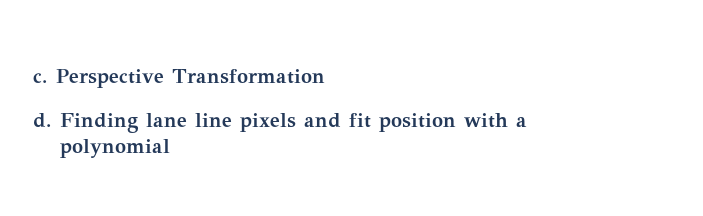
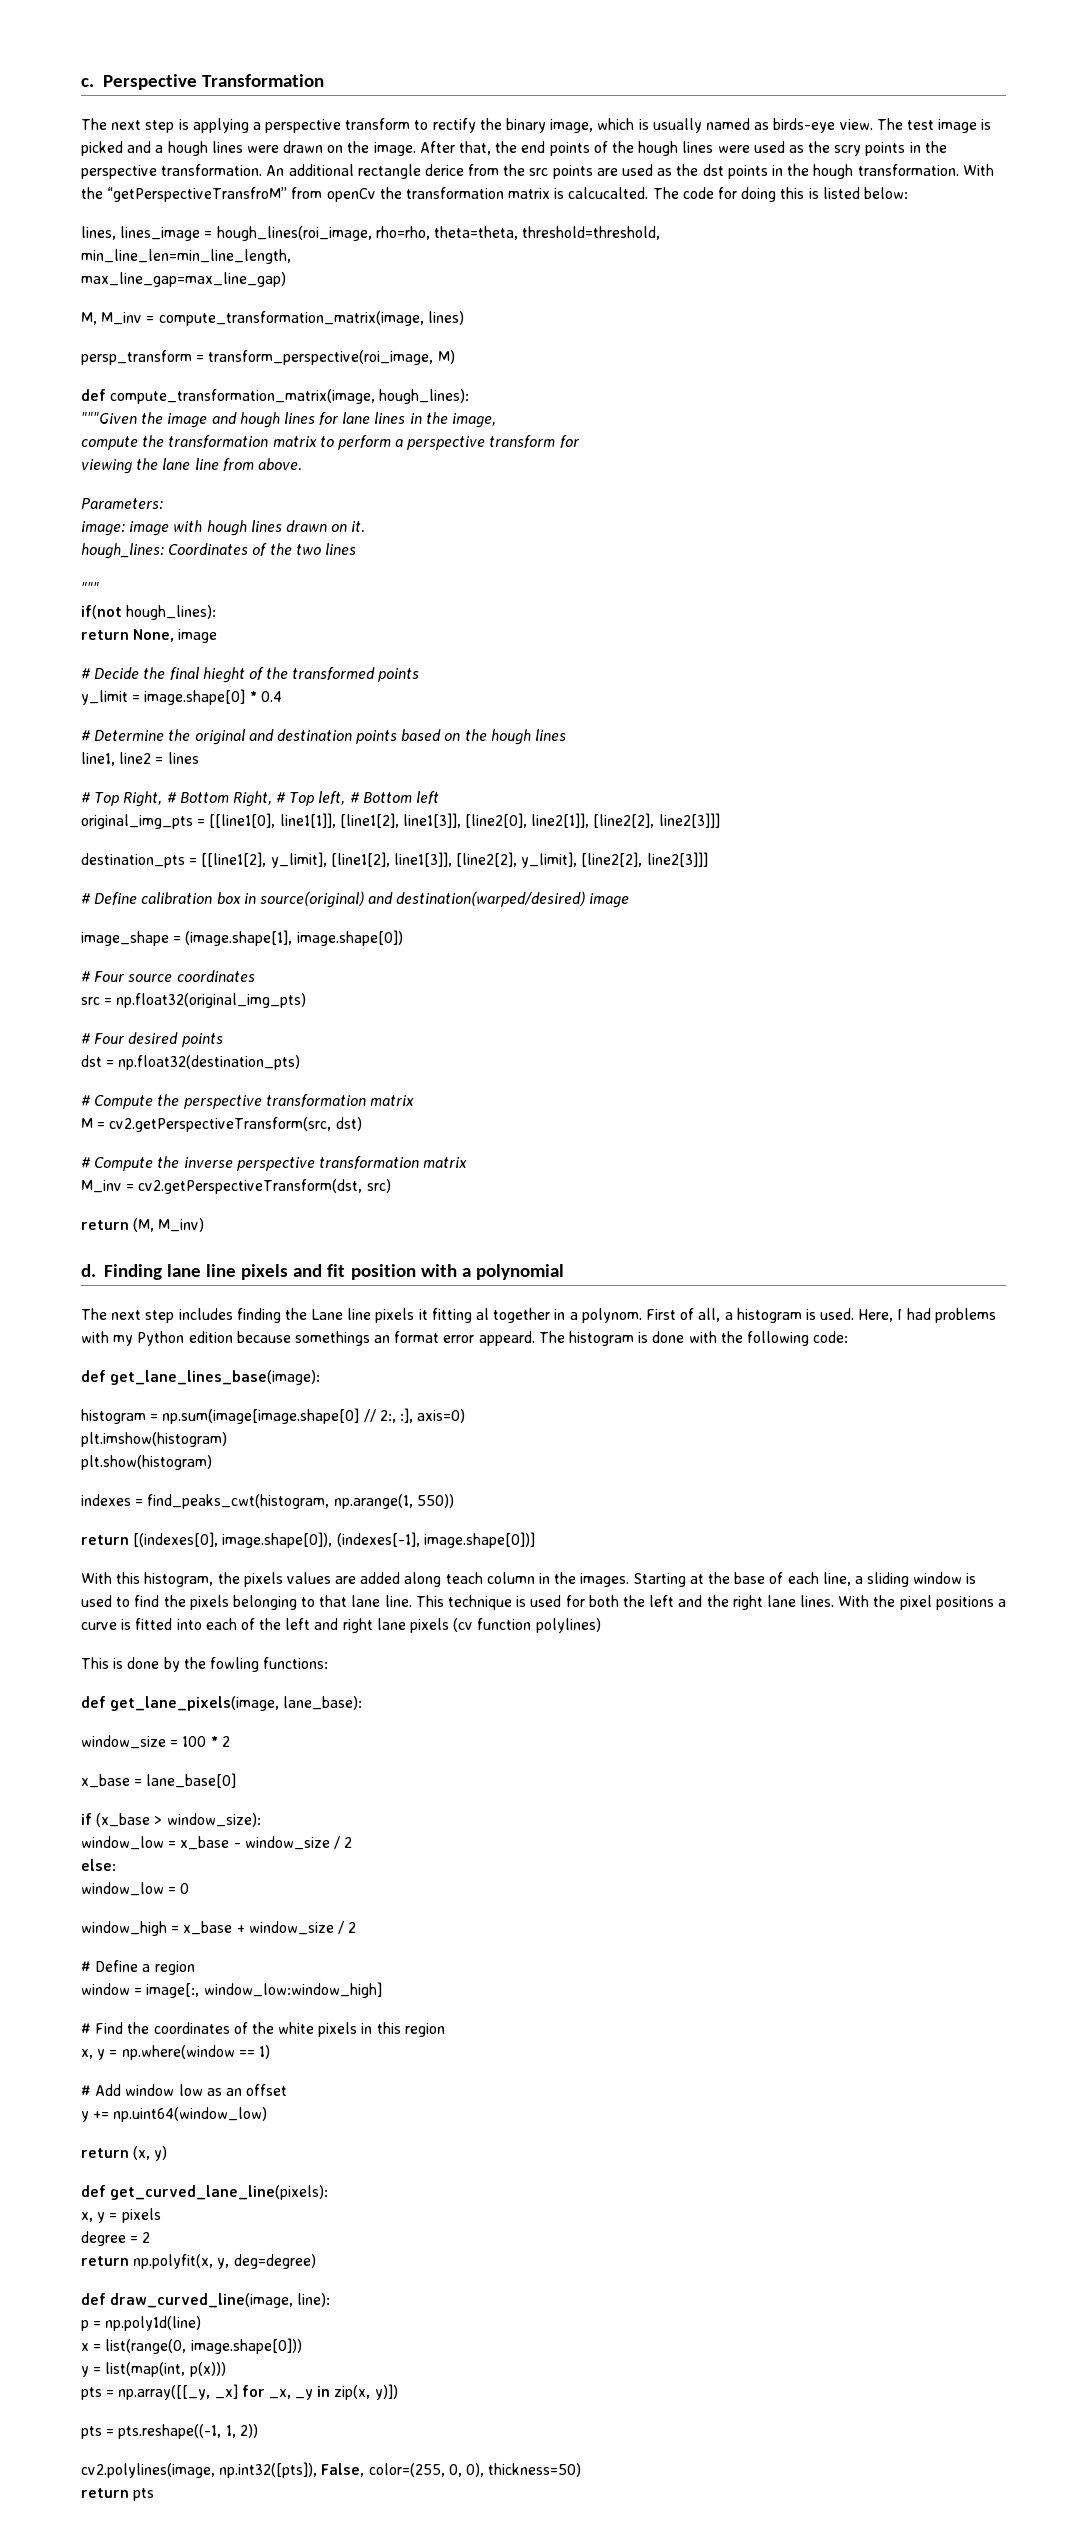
+ The next step is applying a perspective transform to rectify the binary image, which is usually named as birds-eye view. The test image is picked and a hough lines were drawn on the image. After that, the end points of the hough lines were used as the scry points in the perspective transformation. An additional rectangle derice from the src points are used as the dst points in the hough transformation. With the “getPerspectiveTransfroM” from openCv the transformation matrix is calcucalted. The code for doing this is listed below:
+ lines, lines_image = hough_lines(roi_image, rho=rho, theta=theta, threshold=threshold,
+ min_line_len=min_line_length,
+ max_line_gap=max_line_gap)
+ M, M_inv = compute_transformation_matrix(image, lines)
+ persp_transform = transform_perspective(roi_image, M)
+ def compute_transformation_matrix(image, hough_lines):
+ """Given the image and hough lines for lane lines in the image,
+ compute the transformation matrix to perform a perspective transform for
+ viewing the lane line from above.
+ Parameters:
+ image: image with hough lines drawn on it.
+ hough_lines: Coordinates of the two lines
+ """
+ if(not hough_lines):
+ return None, image
+ # Decide the final hieght of the transformed points
+ y_limit = image.shape[0] * 0.4
+ # Determine the original and destination points based on the hough lines
+ line1, line2 = lines
+ # Top Right, # Bottom Right, # Top left, # Bottom left
+ original_img_pts = [[line1[0], line1[1]], [line1[2], line1[3]], [line2[0], line2[1]], [line2[2], line2[3]]]
+ destination_pts = [[line1[2], y_limit], [line1[2], line1[3]], [line2[2], y_limit], [line2[2], line2[3]]]
+ # Define calibration box in source(original) and destination(warped/desired) image
+ image_shape = (image.shape[1], image.shape[0])
+ # Four source coordinates
+ src = np.float32(original_img_pts)
+ # Four desired points
+ dst = np.float32(destination_pts)
+ # Compute the perspective transformation matrix
+ M = cv2.getPerspectiveTransform(src, dst)
+ # Compute the inverse perspective transformation matrix
+ M_inv = cv2.getPerspectiveTransform(dst, src)
+ return (M, M_inv)
+ The next step includes finding the Lane line pixels it fitting al together in a polynom. First of all, a histogram is used. Here, I had problems with my Python edition because somethings an format error appeard. The histogram is done with the following code:
+ def get_lane_lines_base(image):
+ histogram = np.sum(image[image.shape[0] // 2:, :], axis=0)
+ plt.imshow(histogram)
+ plt.show(histogram)
+ indexes = find_peaks_cwt(histogram, np.arange(1, 550))
+ return [(indexes[0], image.shape[0]), (indexes[-1], image.shape[0])]
+ With this histogram, the pixels values are added along teach column in the images. Starting at the base of each line, a sliding window is used to find the pixels belonging to that lane line. This technique is used for both the left and the right lane lines. With the pixel positions a curve is fitted into each of the left and right lane pixels (cv function polylines)
+ This is done by the fowling functions:
+ def get_lane_pixels(image, lane_base):
+ window_size = 100 * 2
+ x_base = lane_base[0]
+ if (x_base > window_size):
+ window_low = x_base - window_size / 2
+ else:
+ window_low = 0
+ window_high = x_base + window_size / 2
+ # Define a region
+ window = image[:, window_low:window_high]
+ # Find the coordinates of the white pixels in this region
+ x, y = np.where(window == 1)
+ # Add window low as an offset
+ y += np.uint64(window_low)
+ return (x, y)
+ def get_curved_lane_line(pixels):
+ x, y = pixels
+ degree = 2
+ return np.polyfit(x, y, deg=degree)
+ def draw_curved_line(image, line):
+ p = np.poly1d(line)
+ x = list(range(0, image.shape[0]))
+ y = list(map(int, p(x)))
+ pts = np.array([[_y, _x] for _x, _y in zip(x, y)])
+ pts = pts.reshape((-1, 1, 2))
+ cv2.polylines(image, np.int32([pts]), False, color=(255, 0, 0), thickness=50)
+ return pts

